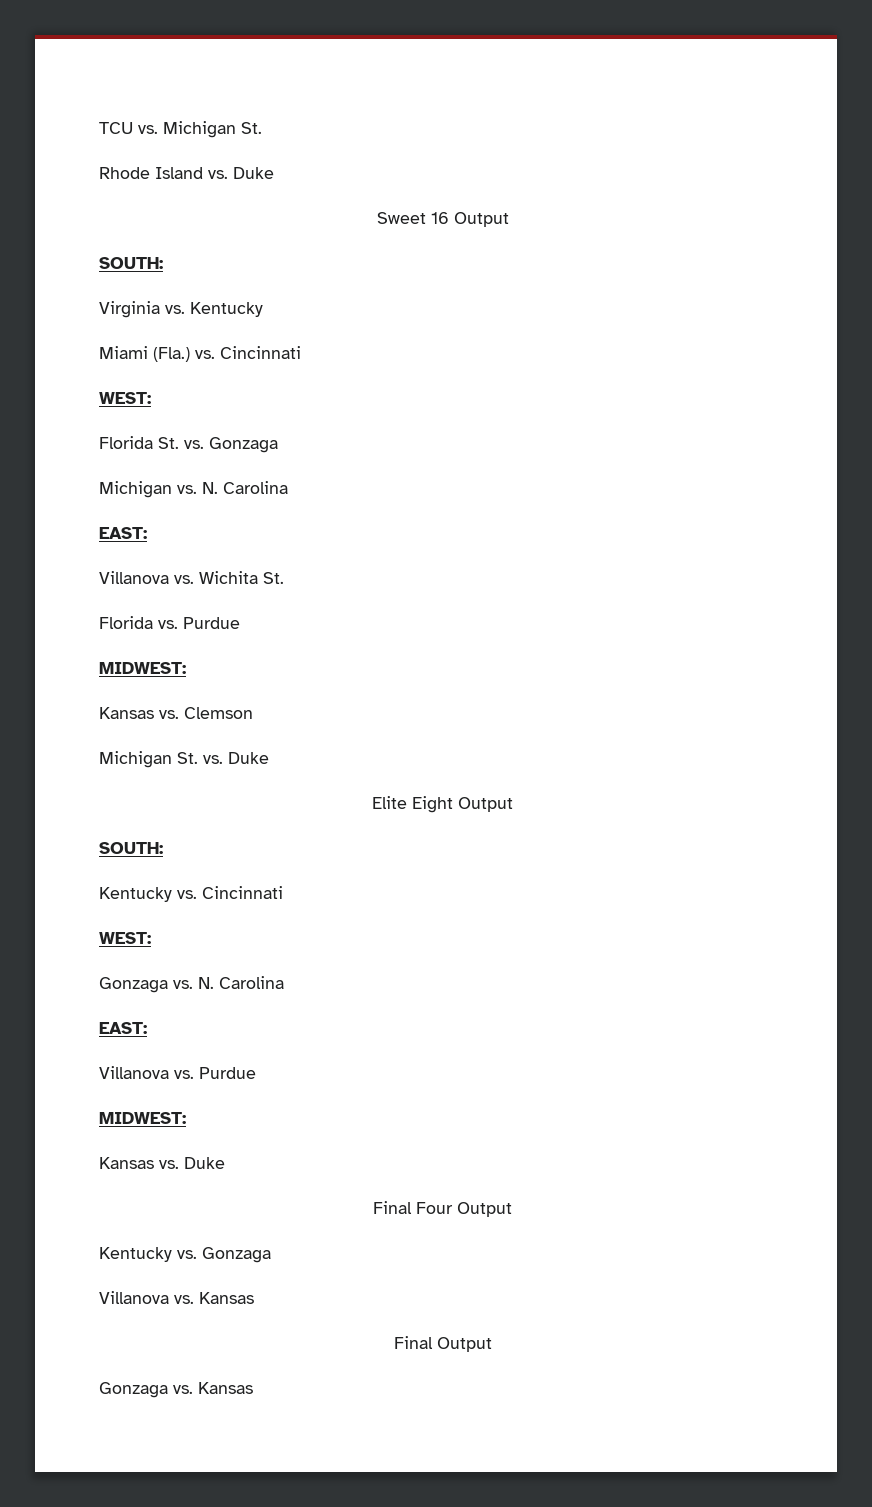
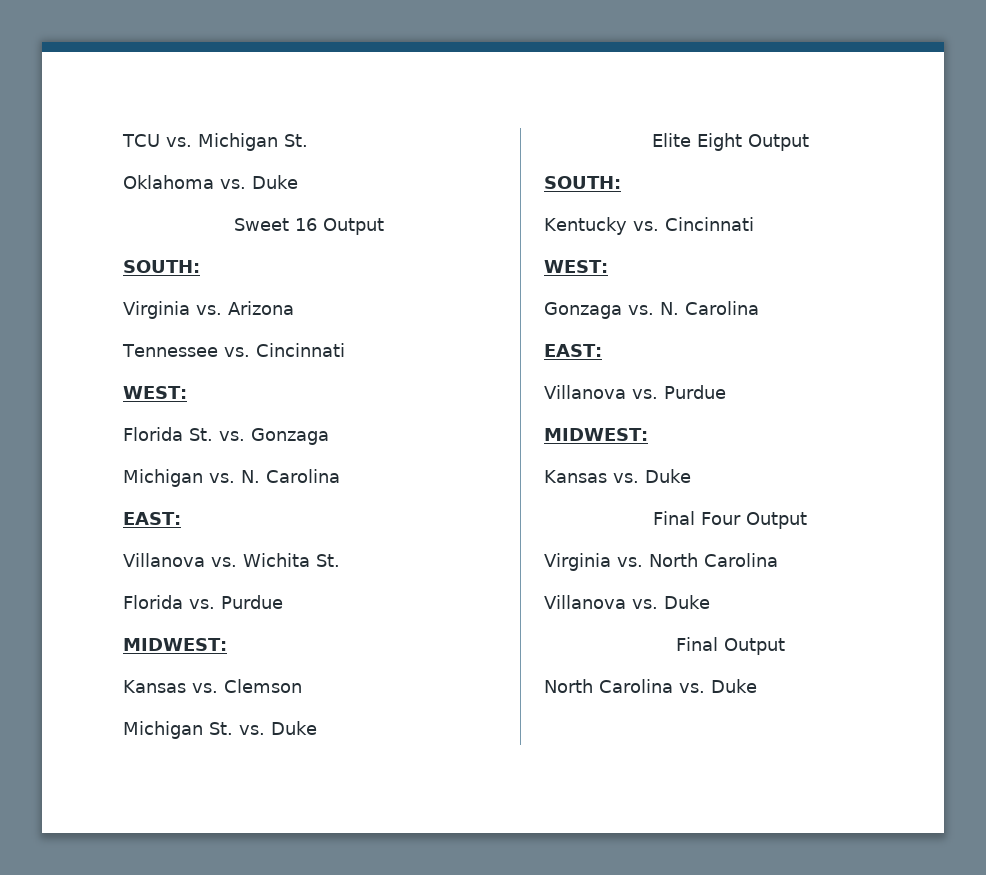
- Rhode Island vs. Duke
+ Oklahoma vs. Duke
- Virginia vs. Kentucky
- Miami (Fla.) vs. Cincinnati
+ Virginia vs. Arizona
+ Tennessee vs. Cincinnati
- Kentucky vs. Gonzaga
- Villanova vs. Kansas
+ Virginia vs. North Carolina
+ Villanova vs. Duke
- Gonzaga vs. Kansas
+ North Carolina vs. Duke

